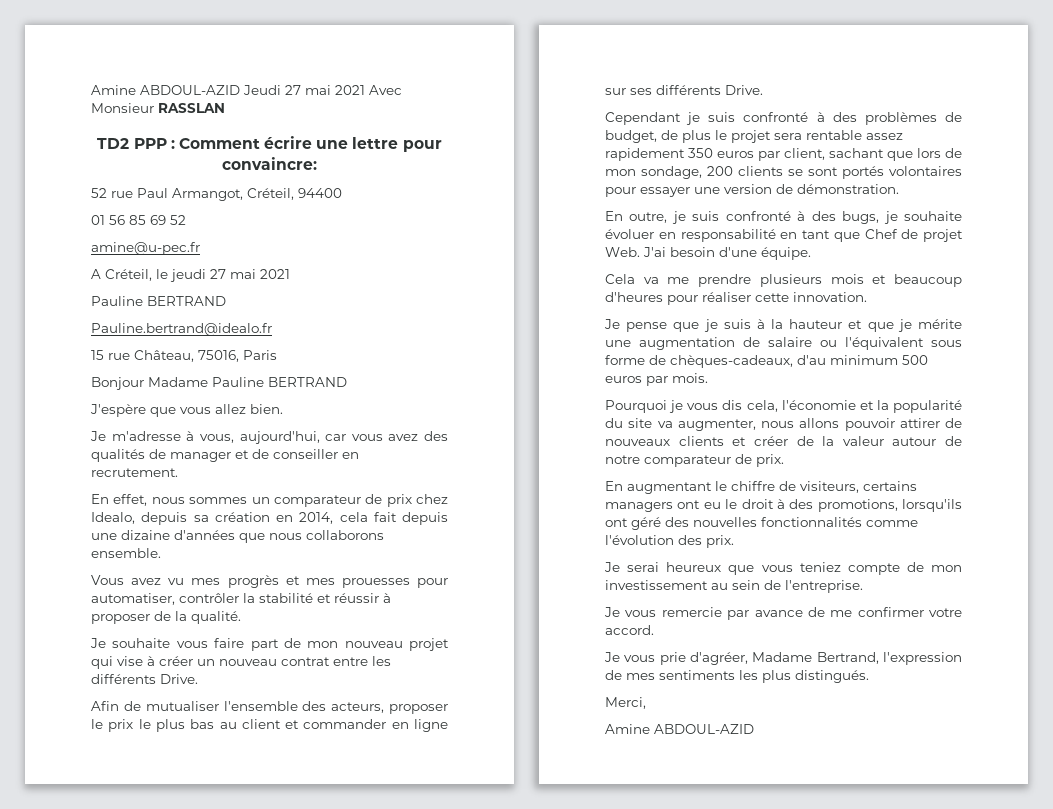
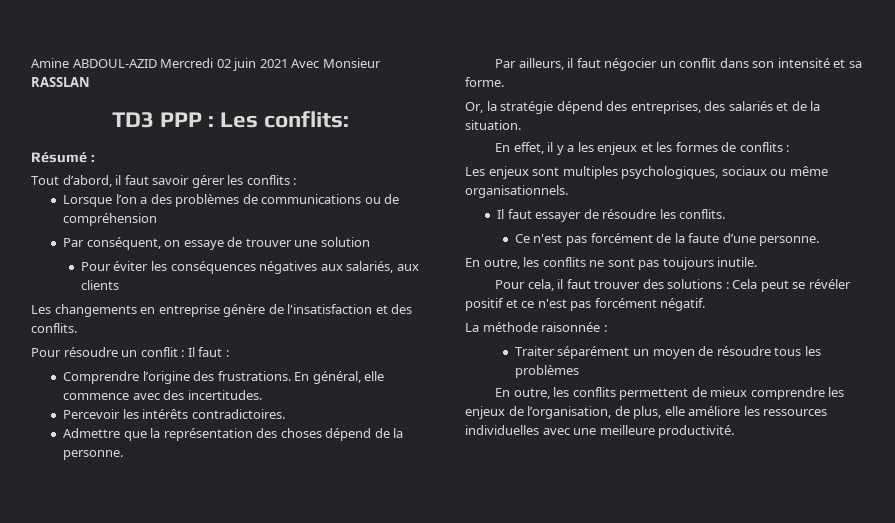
- Amine ABDOUL-AZID Jeudi 27 mai 2021 Avec Monsieur RASSLAN
+ Amine ABDOUL-AZID Mercredi 02 juin 2021 Avec Monsieur RASSLAN
- TD2 PPP : Comment écrire une lettre pour convaincre:
- 52 rue Paul Armangot, Créteil, 94400
- 01 56 85 69 52
- amine@u-pec.fr
- A Créteil, le jeudi 27 mai 2021
- Pauline BERTRAND
- Pauline.bertrand@idealo.fr
- 15 rue Château, 75016, Paris
- Bonjour Madame Pauline BERTRAND
- J'espère que vous allez bien.
- Je m'adresse à vous, aujourd'hui, car vous avez des qualités de manager et de conseiller en recrutement.
- En effet, nous sommes un comparateur de prix chez Idealo, depuis sa création en 2014, cela fait depuis une dizaine d'années que nous collaborons ensemble.
- Vous avez vu mes progrès et mes prouesses pour automatiser, contrôler la stabilité et réussir à proposer de la qualité.
- Je souhaite vous faire part de mon nouveau projet qui vise à créer un nouveau contrat entre les différents Drive.
- Afin de mutualiser l'ensemble des acteurs, proposer le prix le plus bas au client et commander en ligne sur ses différents Drive.
- Cependant je suis confronté à des problèmes de budget, de plus le projet sera rentable assez rapidement 350 euros par client, sachant que lors de mon sondage, 200 clients se sont portés volontaires pour essayer une version de démonstration.
- En outre, je suis confronté à des bugs, je souhaite évoluer en responsabilité en tant que Chef de projet Web. J'ai besoin d'une équipe.
- Cela va me prendre plusieurs mois et beaucoup d'heures pour réaliser cette innovation.
- Je pense que je suis à la hauteur et que je mérite une augmentation de salaire ou l'équivalent sous forme de chèques-cadeaux, d'au minimum 500 euros par mois.
- Pourquoi je vous dis cela, l'économie et la popularité du site va augmenter, nous allons pouvoir attirer de nouveaux clients et créer de la valeur autour de notre comparateur de prix.
- En augmentant le chiffre de visiteurs, certains managers ont eu le droit à des promotions, lorsqu'ils ont géré des nouvelles fonctionnalités comme l'évolution des prix.
- Je serai heureux que vous teniez compte de mon investissement au sein de l'entreprise.
- Je vous remercie par avance de me confirmer votre accord.
- Je vous prie d'agréer, Madame Bertrand, l'expression de mes sentiments les plus distingués.
- Merci,
- Amine ABDOUL-AZID
+ TD3 PPP : Les conflits:
+ Résumé :
+ Tout d’abord, il faut savoir gérer les conflits :
+ Lorsque l’on a des problèmes de communications ou de compréhension
+ Par conséquent, on essaye de trouver une solution
+ Pour éviter les conséquences négatives aux salariés, aux clients
+ Les changements en entreprise génère de l'insatisfaction et des conflits.
+ Pour résoudre un conflit : Il faut :
+ Comprendre l’origine des frustrations. En général, elle commence avec des incertitudes.
+ Percevoir les intérêts contradictoires.
+ Admettre que la représentation des choses dépend de la personne.
+ Par ailleurs, il faut négocier un conflit dans son intensité et sa forme.
+ Or, la stratégie dépend des entreprises, des salariés et de la situation.
+ En effet, il y a les enjeux et les formes de conflits :
+ Les enjeux sont multiples psychologiques, sociaux ou même organisationnels.
+ Il faut essayer de résoudre les conflits.
+ Ce n'est pas forcément de la faute d’une personne.
+ En outre, les conflits ne sont pas toujours inutile.
+ Pour cela, il faut trouver des solutions : Cela peut se révéler positif et ce n'est pas forcément négatif.
+ La méthode raisonnée :
+ Traiter séparément un moyen de résoudre tous les problèmes
+ En outre, les conflits permettent de mieux comprendre les enjeux de l’organisation, de plus, elle améliore les ressources individuelles avec une meilleure productivité.

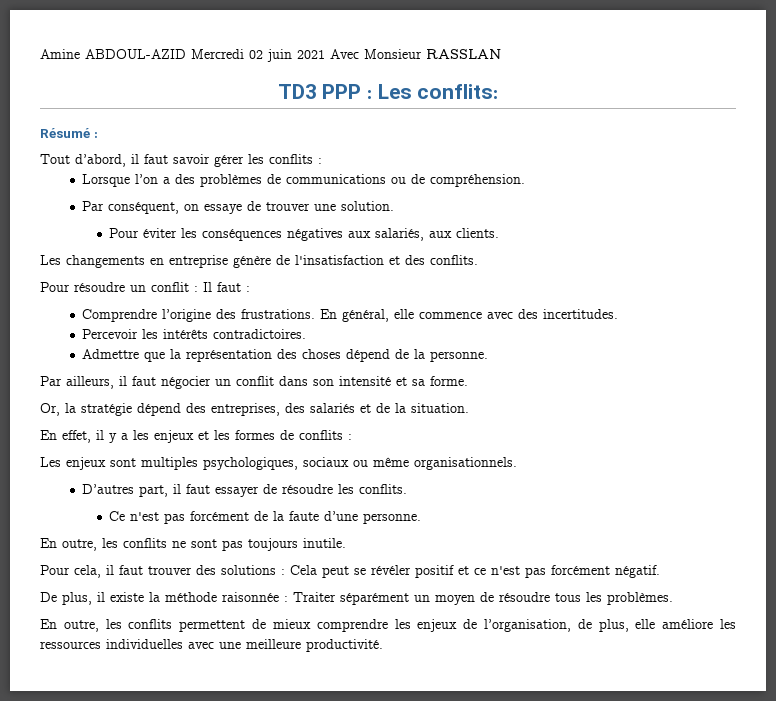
- Lorsque l’on a des problèmes de communications ou de compréhension
+ Lorsque l’on a des problèmes de communications ou de compréhension.
- Par conséquent, on essaye de trouver une solution
+ Par conséquent, on essaye de trouver une solution.
- Pour éviter les conséquences négatives aux salariés, aux clients
+ Pour éviter les conséquences négatives aux salariés, aux clients.
- Il faut essayer de résoudre les conflits.
+ D’autres part, il faut essayer de résoudre les conflits.
- La méthode raisonnée :
- Traiter séparément un moyen de résoudre tous les problèmes
+ De plus, il existe la méthode raisonnée : Traiter séparément un moyen de résoudre tous les problèmes.

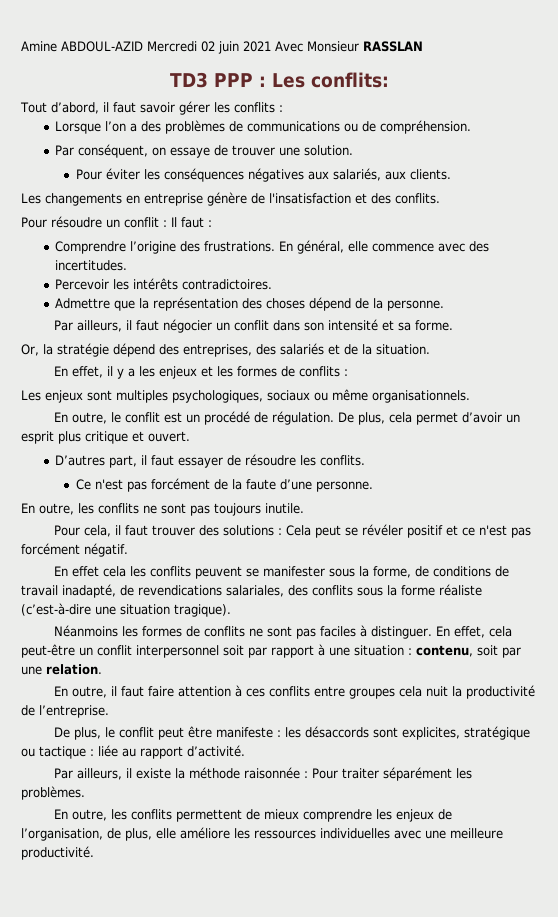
- Résumé :
+ En outre, le conflit est un procédé de régulation. De plus, cela permet d’avoir un esprit plus critique et ouvert.
- De plus, il existe la méthode raisonnée : Traiter séparément un moyen de résoudre tous les problèmes.
+ En effet cela les conflits peuvent se manifester sous la forme, de conditions de travail inadapté, de revendications salariales, des conflits sous la forme réaliste (c’est-à-dire une situation tragique).
+ Néanmoins les formes de conflits ne sont pas faciles à distinguer. En effet, cela peut-être un conflit interpersonnel soit par rapport à une situation : contenu, soit par une relation.
+ En outre, il faut faire attention à ces conflits entre groupes cela nuit la productivité de l’entreprise.
+ De plus, le conflit peut être manifeste : les désaccords sont explicites, stratégique ou tactique : liée au rapport d’activité.
+ Par ailleurs, il existe la méthode raisonnée : Pour traiter séparément les problèmes.

